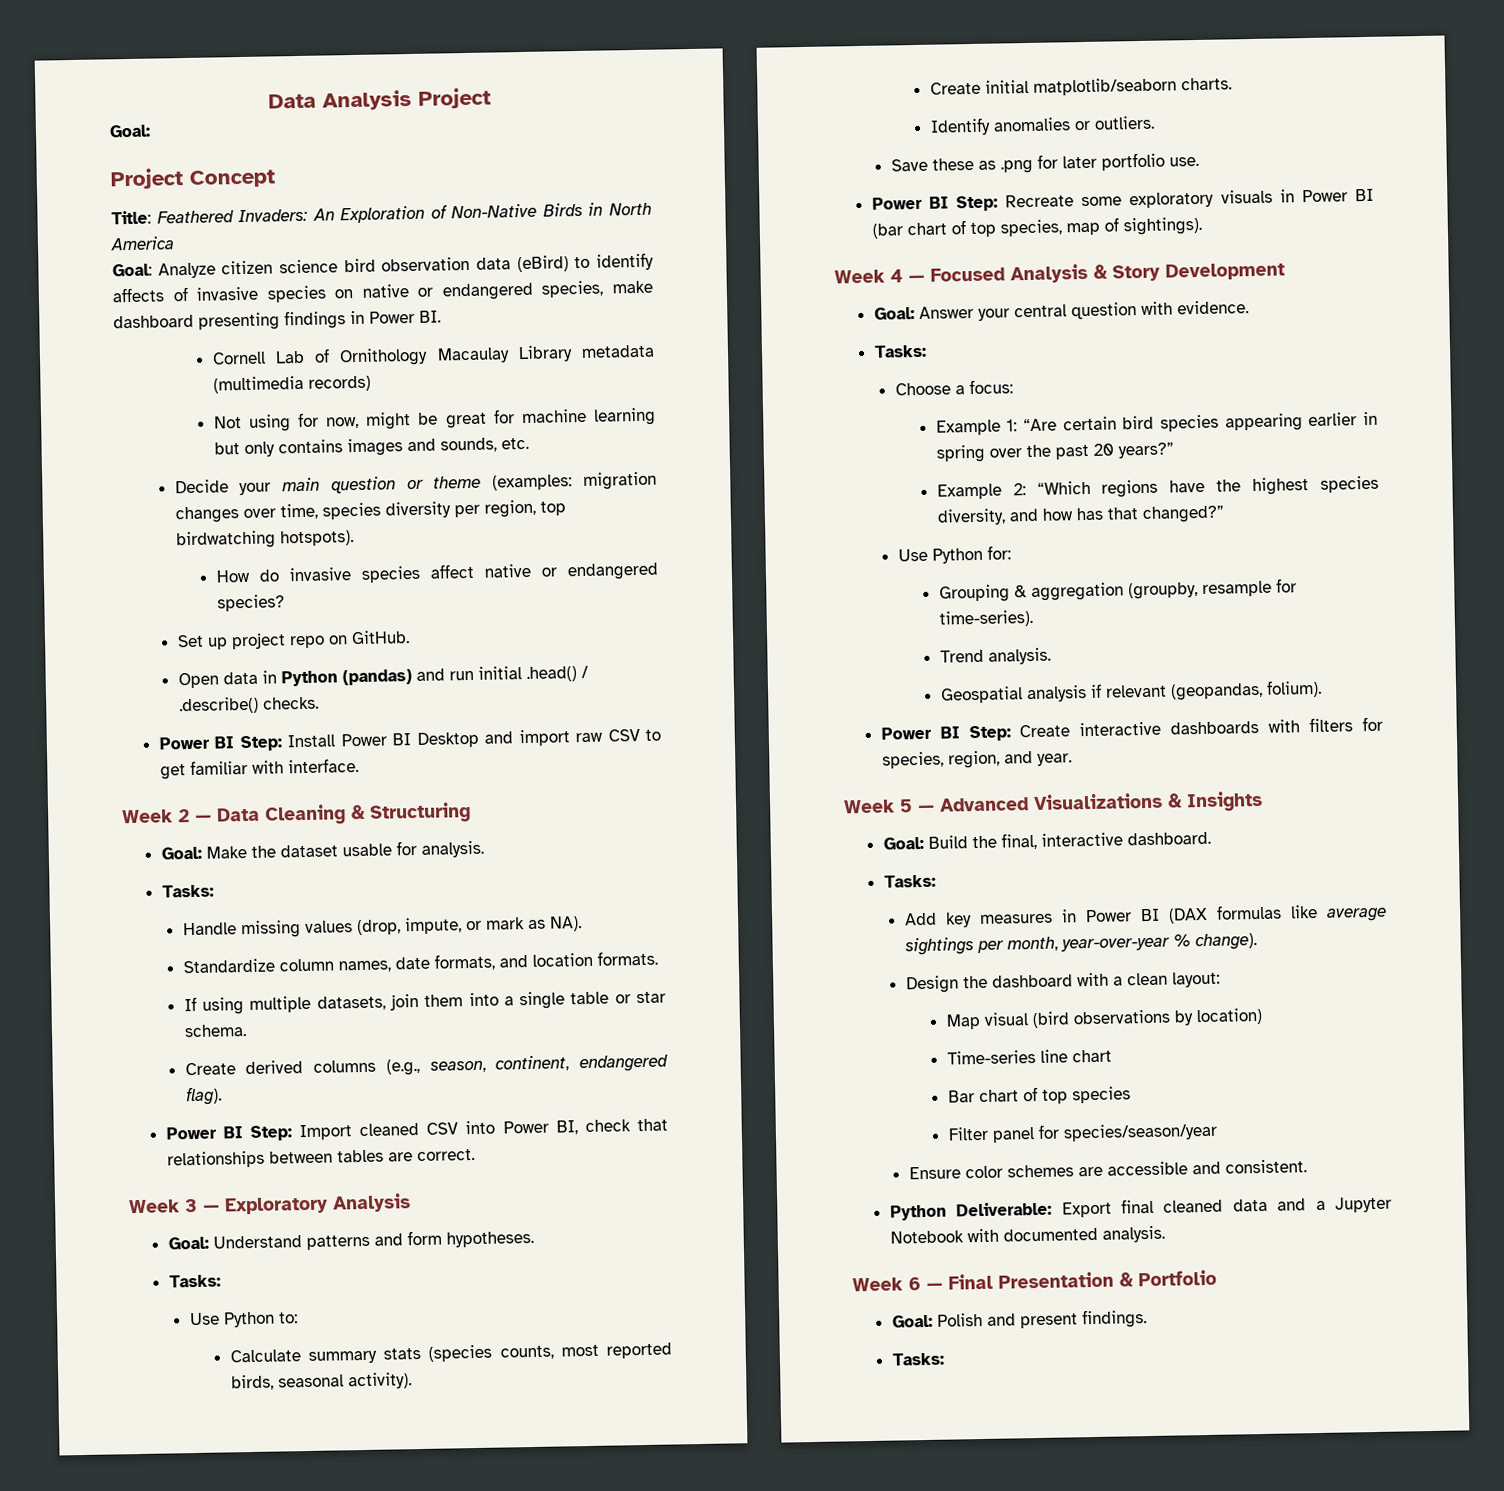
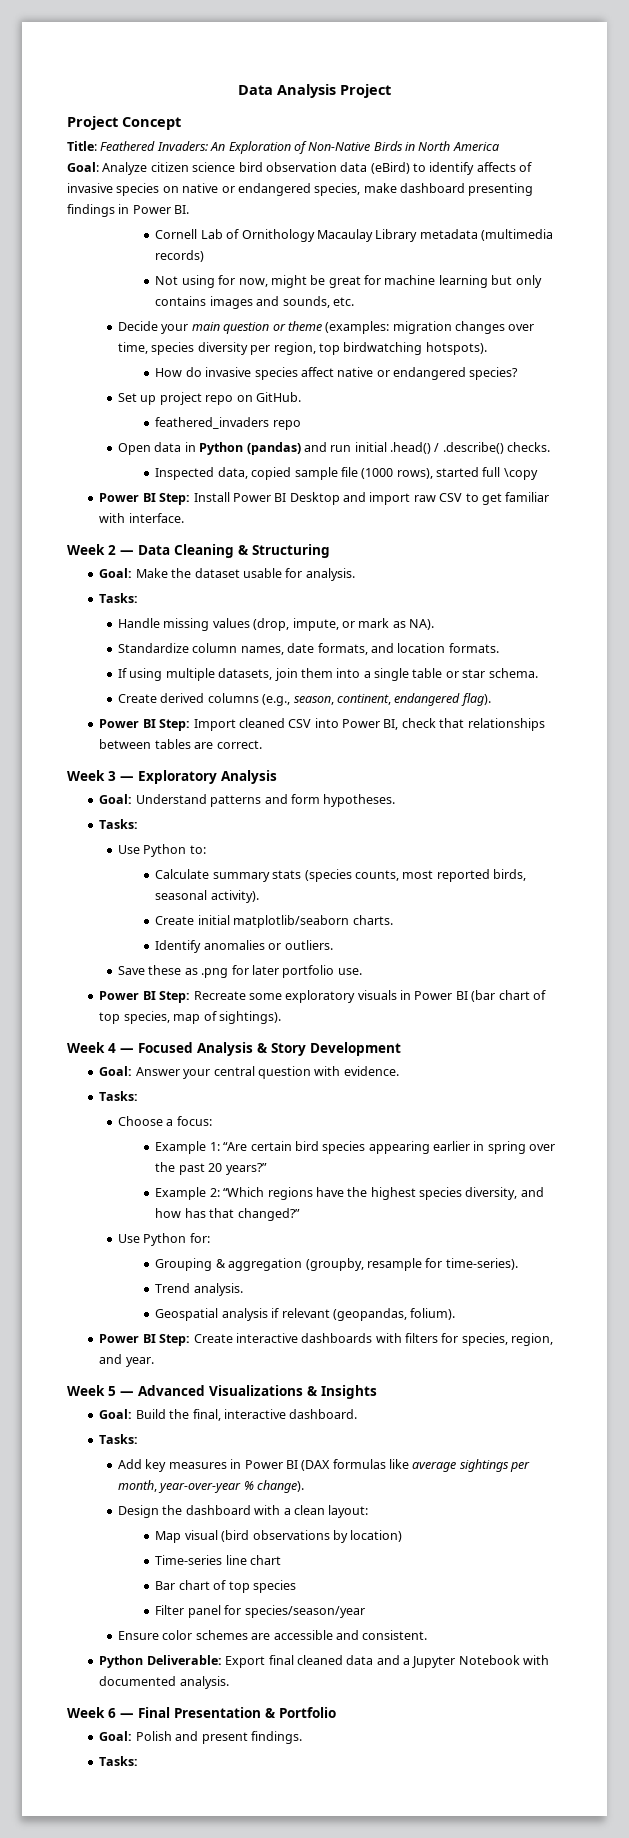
  Data Analysis Project
- Goal:
+ feathered_invaders repo
+ Inspected data, copied sample file (1000 rows), started full \copy

